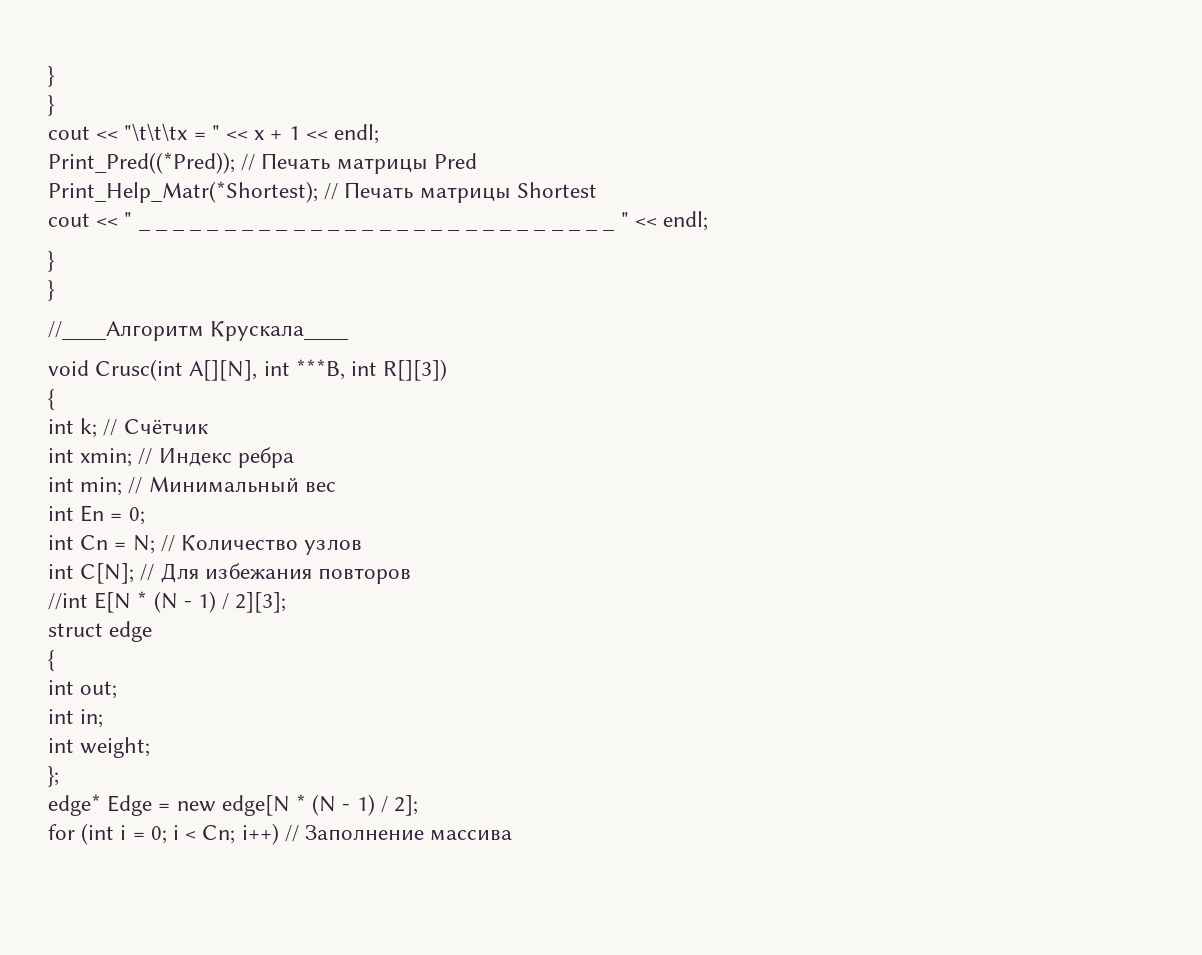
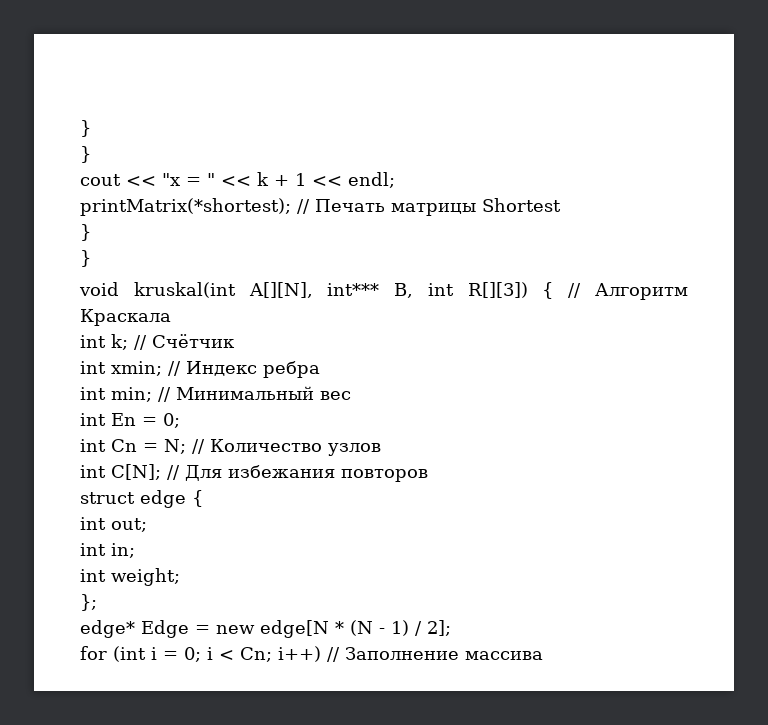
- cout << "\t\t\tx = " << x + 1 << endl;
+ cout << "x = " << k + 1 << endl;
- Print_Pred((*Pred)); // Печать матрицы Pred
- Print_Help_Matr(*Shortest); // Печать матрицы Shortest
- cout << " _ _ _ _ _ _ _ _ _ _ _ _ _ _ _ _ _ _ _ _ _ _ _ _ _ _ _ _ " << endl;
+ printMatrix(*shortest); // Печать матрицы Shortest
  }
  }
- //____Алгоритм Крускала____
- void Crusc(int A[][N], int ***B, int R[][3])
- {
+ void kruskal(int A[][N], int*** B, int R[][3]) { // Алгоритм Краскала
- //int E[N * (N - 1) / 2][3];
- struct edge
- {
+ struct edge {

